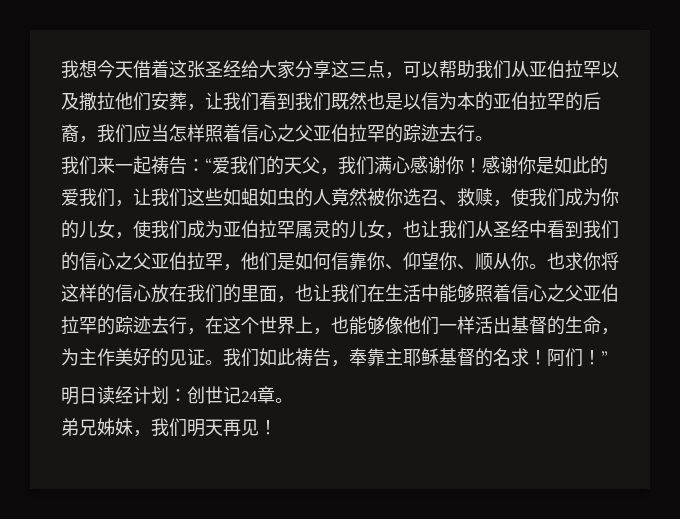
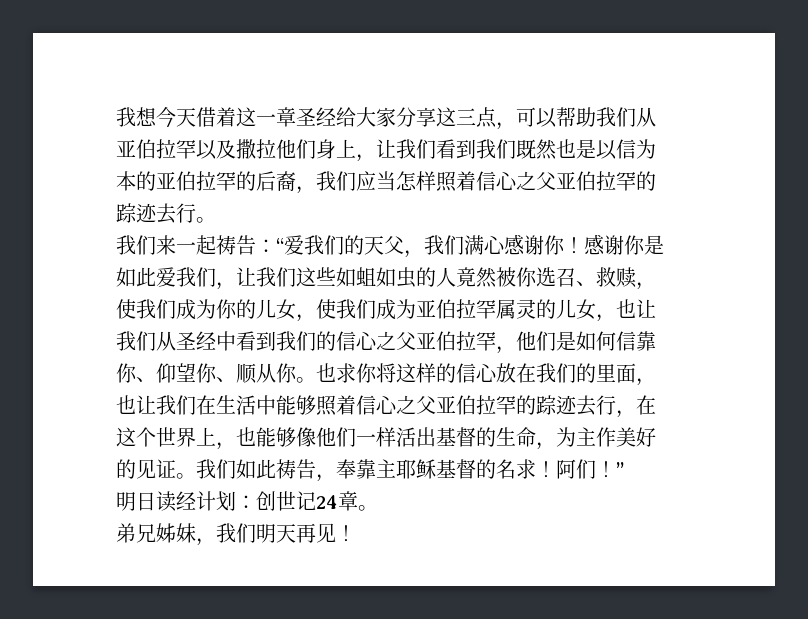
- 我想今天借着这张圣经给大家分享这三点，可以帮助我们从亚伯拉罕以及撒拉他们安葬，让我们看到我们既然也是以信为本的亚伯拉罕的后裔，我们应当怎样照着信心之父亚伯拉罕的踪迹去行。
+ 我想今天借着这一章圣经给大家分享这三点，可以帮助我们从亚伯拉罕以及撒拉他们身上，让我们看到我们既然也是以信为本的亚伯拉罕的后裔，我们应当怎样照着信心之父亚伯拉罕的踪迹去行。
- 感谢你是如此的爱我们，让我们这些如蛆如虫的人竟然被你选召、救赎，使我们成为你的儿女，使我们成为亚伯拉罕属灵的儿女，也让我们从圣经中看到我们的信心之父亚伯拉罕，他们是如何信靠你、仰望你、顺从你。
+ 感谢你是如此爱我们，让我们这些如蛆如虫的人竟然被你选召、救赎，使我们成为你的儿女，使我们成为亚伯拉罕属灵的儿女，也让我们从圣经中看到我们的信心之父亚伯拉罕，他们是如何信靠你、仰望你、顺从你。

